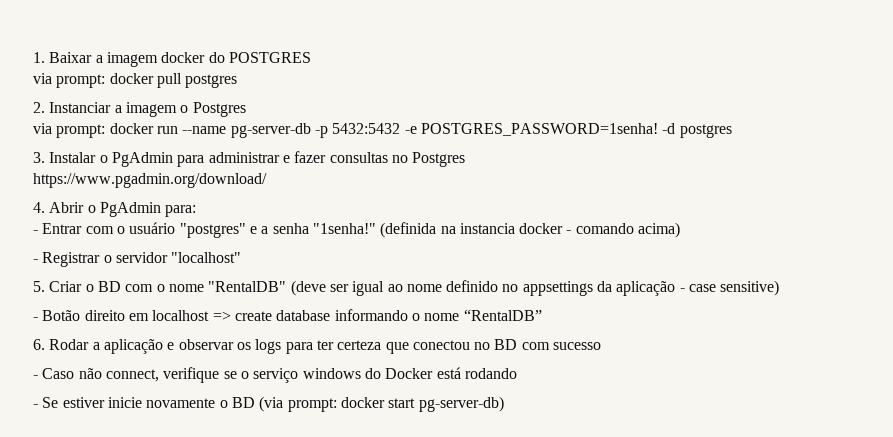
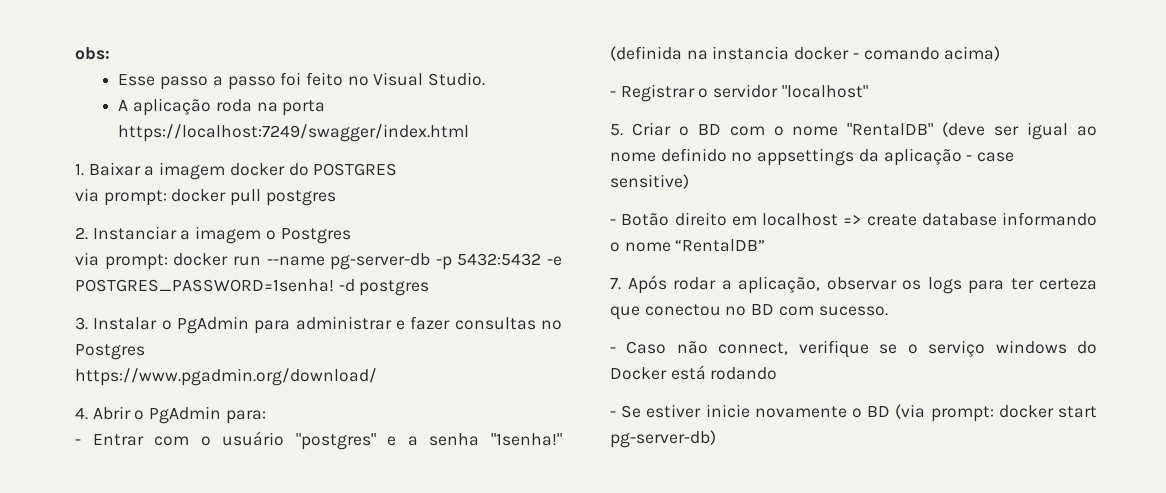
+ obs:
+ Esse passo a passo foi feito no Visual Studio.
+ A aplicação roda na porta https://localhost:7249/swagger/index.html
- 6. Rodar a aplicação e observar os logs para ter certeza que conectou no BD com sucesso
+ 7. Após rodar a aplicação, observar os logs para ter certeza que conectou no BD com sucesso.

